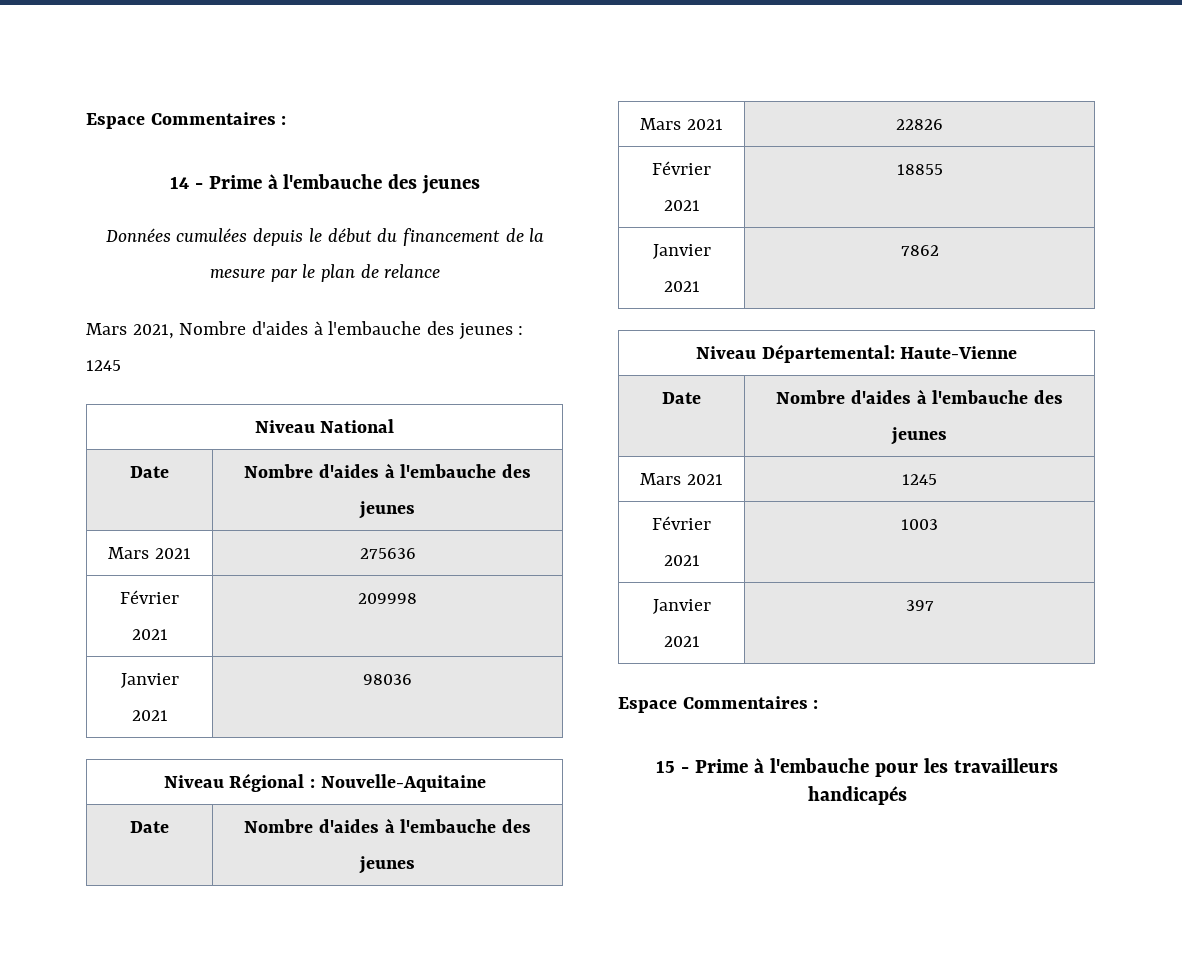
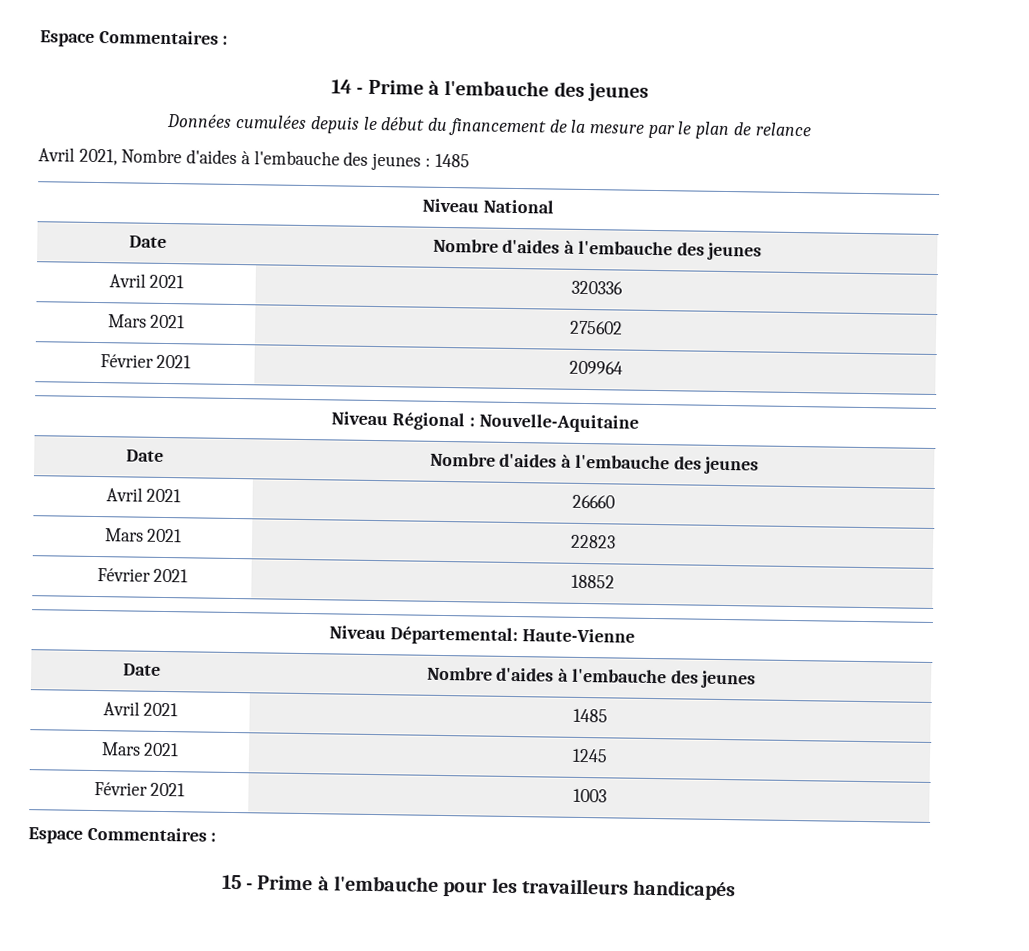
- Mars 2021, Nombre d'aides à l'embauche des jeunes : 1245
+ Avril 2021, Nombre d'aides à l'embauche des jeunes : 1485
- Mars 2021 | 275636
- Février 2021 | 209998
- Janvier 2021 | 98036
+ Avril 2021 | 320336
+ Mars 2021 | 275602
+ Février 2021 | 209964
- Mars 2021 | 22826
- Février 2021 | 18855
- Janvier 2021 | 7862
+ Avril 2021 | 26660
+ Mars 2021 | 22823
+ Février 2021 | 18852
+ Avril 2021 | 1485
- Janvier 2021 | 397

